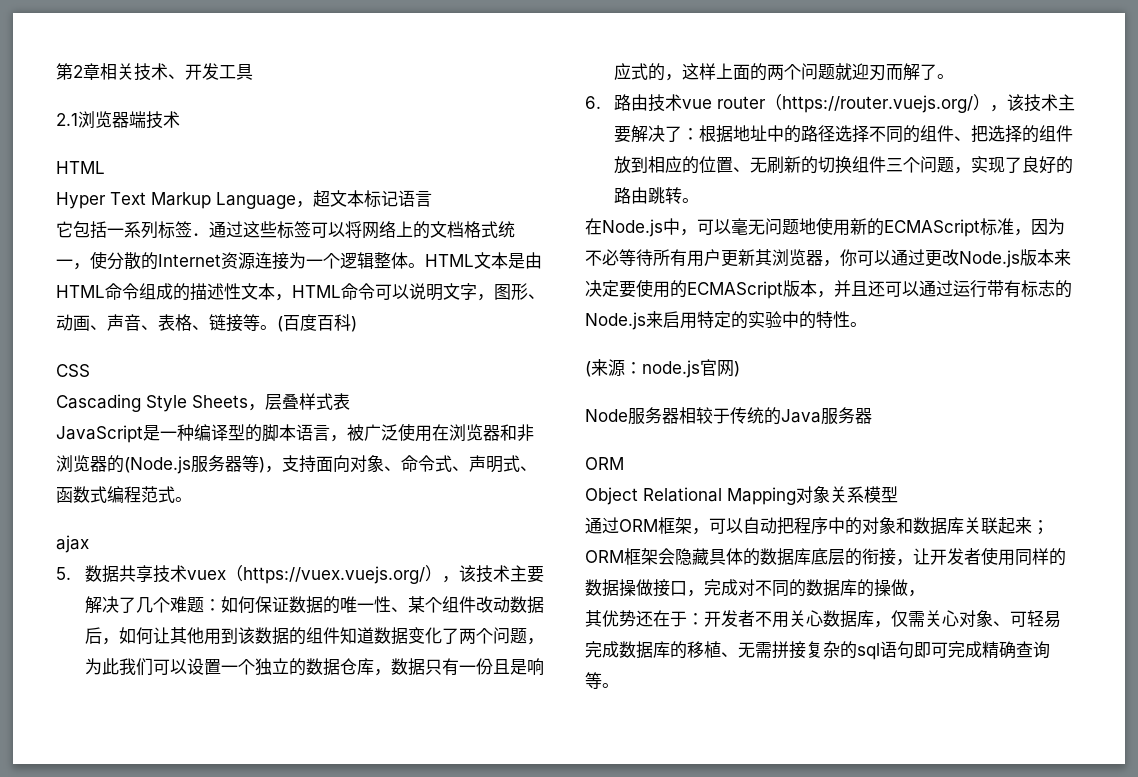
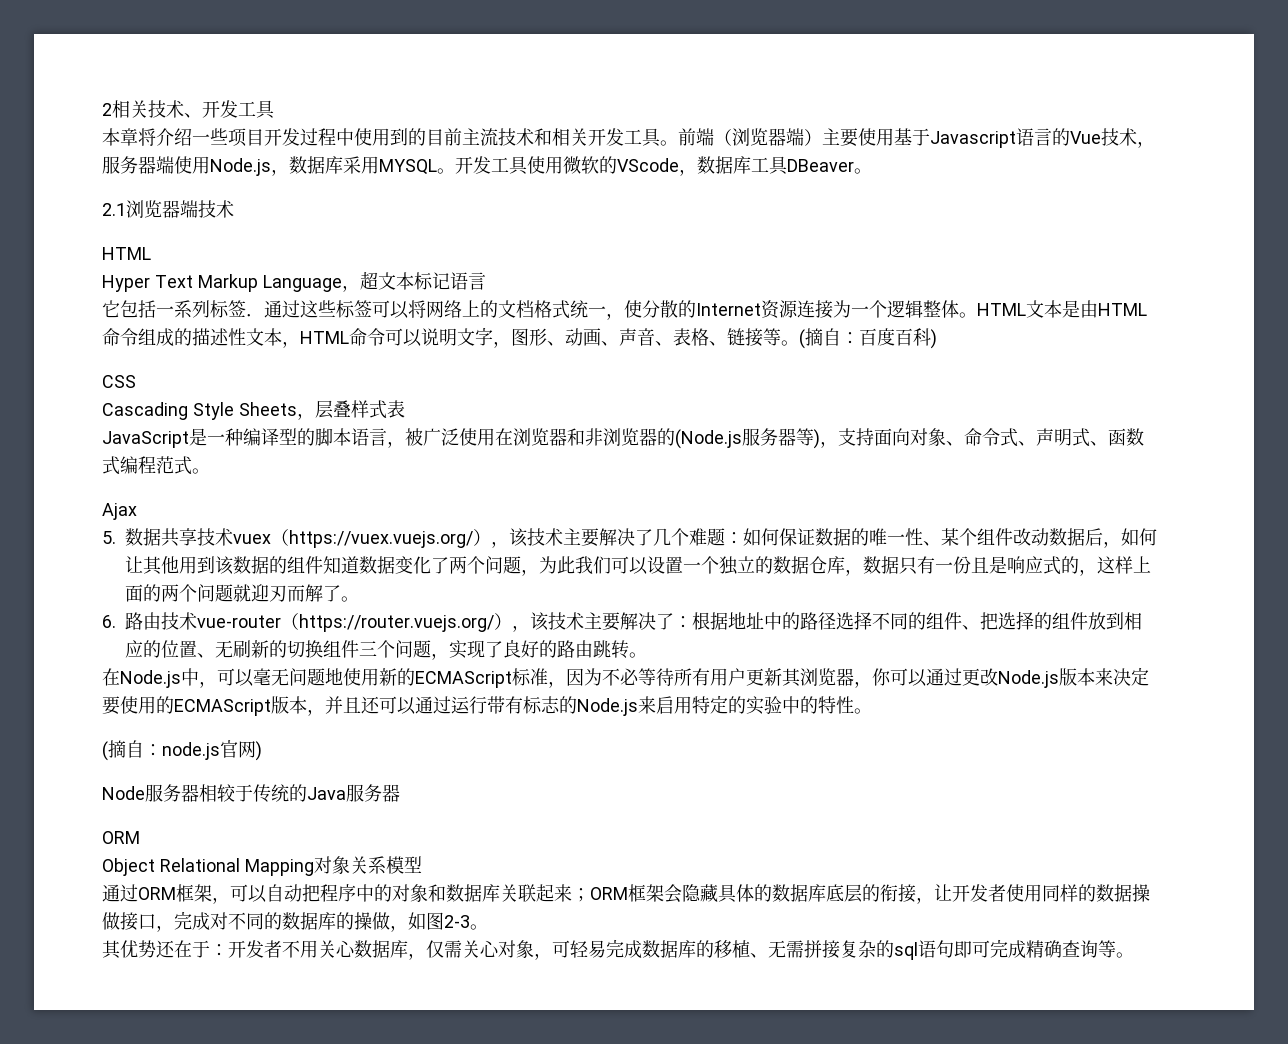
- 第2章相关技术、开发工具
+ 2相关技术、开发工具
+ 本章将介绍一些项目开发过程中使用到的目前主流技术和相关开发工具。前端（浏览器端）主要使用基于Javascript语言的Vue技术，服务器端使用Node.js，数据库采用MYSQL。开发工具使用微软的VScode，数据库工具DBeaver。
- (百度百科)
+ (摘自：百度百科)
- ajax
+ Ajax
- 6.路由技术vue router（https://router.vuejs.org/），该技术主要解决了：根据地址中的路径选择不同的组件、把选择的组件放到相应的位置、无刷新的切换组件三个问题，实现了良好的路由跳转。
+ 6.路由技术vue-router（https://router.vuejs.org/），该技术主要解决了：根据地址中的路径选择不同的组件、把选择的组件放到相应的位置、无刷新的切换组件三个问题，实现了良好的路由跳转。
- (来源：node.js官网)
+ (摘自：node.js官网)
- 通过ORM框架，可以自动把程序中的对象和数据库关联起来；ORM框架会隐藏具体的数据库底层的衔接，让开发者使用同样的数据操做接口，完成对不同的数据库的操做，
+ 通过ORM框架，可以自动把程序中的对象和数据库关联起来；ORM框架会隐藏具体的数据库底层的衔接，让开发者使用同样的数据操做接口，完成对不同的数据库的操做，如图2-3。
- 其优势还在于：开发者不用关心数据库，仅需关心对象、可轻易完成数据库的移植、无需拼接复杂的sql语句即可完成精确查询等。
+ 其优势还在于：开发者不用关心数据库，仅需关心对象，可轻易完成数据库的移植、无需拼接复杂的sql语句即可完成精确查询等。

